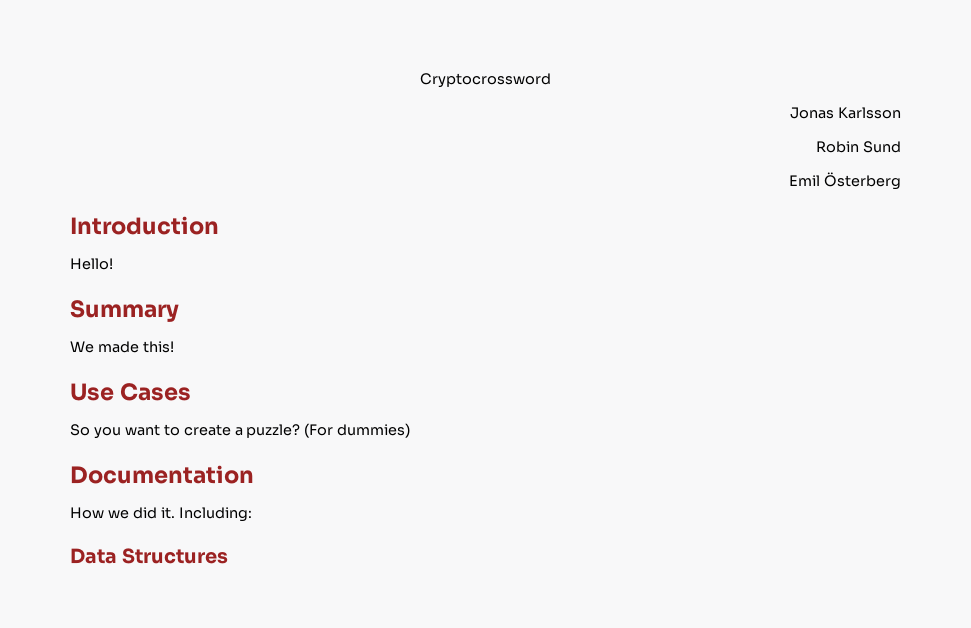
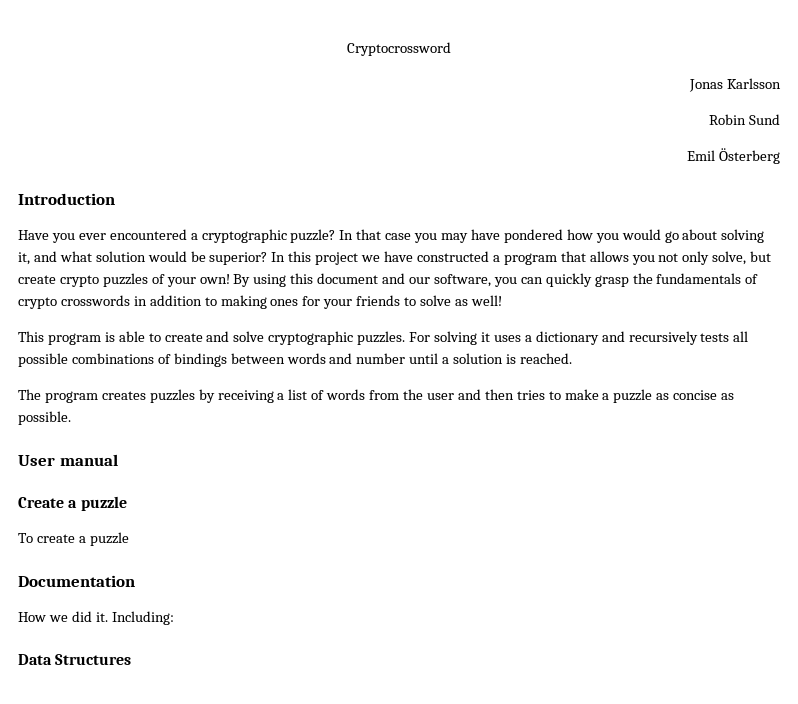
- Hello!
- Summary
- We made this!
- Use Cases
- So you want to create a puzzle? (For dummies)
+ Have you ever encountered a cryptographic puzzle? In that case you may have pondered how you would go about solving it, and what solution would be superior? In this project we have constructed a program that allows you not only solve, but create crypto puzzles of your own! By using this document and our software, you can quickly grasp the fundamentals of crypto crosswords in addition to making ones for your friends to solve as well!
+ This program is able to create and solve cryptographic puzzles. For solving it uses a dictionary and recursively tests all possible combinations of bindings between words and number until a solution is reached.
+ The program creates puzzles by receiving a list of words from the user and then tries to make a puzzle as concise as possible.
+ User manual
+ Create a puzzle
+ To create a puzzle

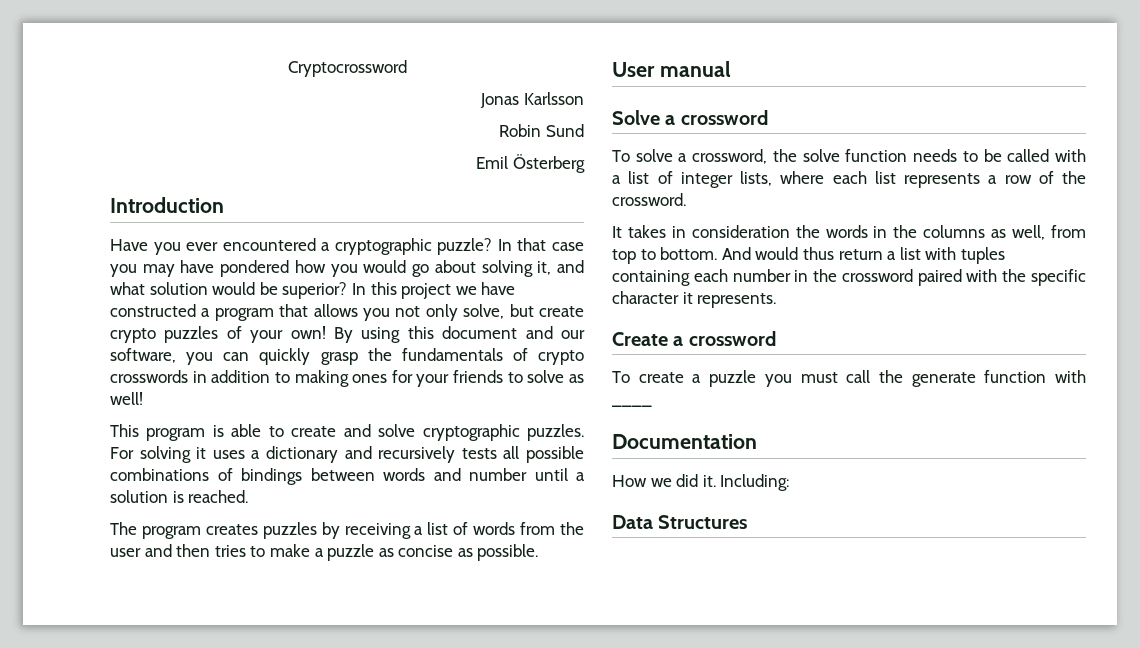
+ Solve a crossword
+ To solve a crossword, the solve function needs to be called with a list of integer lists, where each list represents a row of the crossword.
+ It takes in consideration the words in the columns as well, from top to bottom. And would thus return a list with tuples containing each number in the crossword paired with the specific character it represents.
- Create a puzzle
+ Create a crossword
- To create a puzzle
+ To create a puzzle you must call the generate function with ____

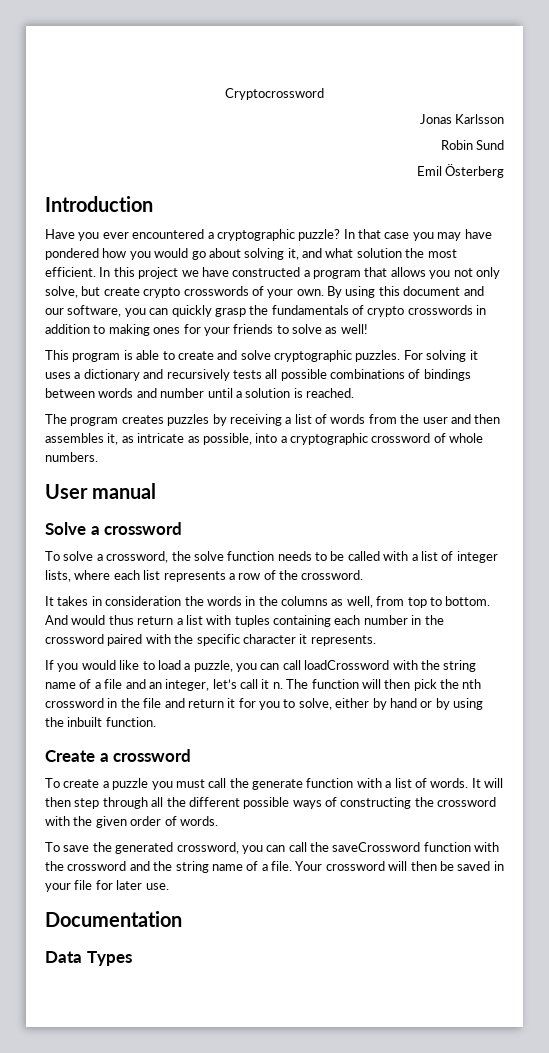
- In that case you may have pondered how you would go about solving it, and what solution would be superior?
+ In that case you may have pondered how you would go about solving it, and what solution the most efficient.
- In this project we have constructed a program that allows you not only solve, but create crypto puzzles of your own!
+ In this project we have constructed a program that allows you not only solve, but create crypto crosswords of your own.
- The program creates puzzles by receiving a list of words from the user and then tries to make a puzzle as concise as possible.
+ The program creates puzzles by receiving a list of words from the user and then assembles it, as intricate as possible, into a cryptographic crossword of whole numbers.
+ If you would like to load a puzzle, you can call loadCrossword with the string name of a file and an integer, let’s call it n. The function will then pick the nth crossword in the file and return it for you to solve, either by hand or by using the inbuilt function.
- To create a puzzle you must call the generate function with ____
+ To create a puzzle you must call the generate function with a list of words. It will then step through all the different possible ways of constructing the crossword with the given order of words.
+ To save the generated crossword, you can call the saveCrossword function with the crossword and the string name of a file. Your crossword will then be saved in your file for later use.
  Documentation
- How we did it. Including:
- Data Structures
+ Data Types

